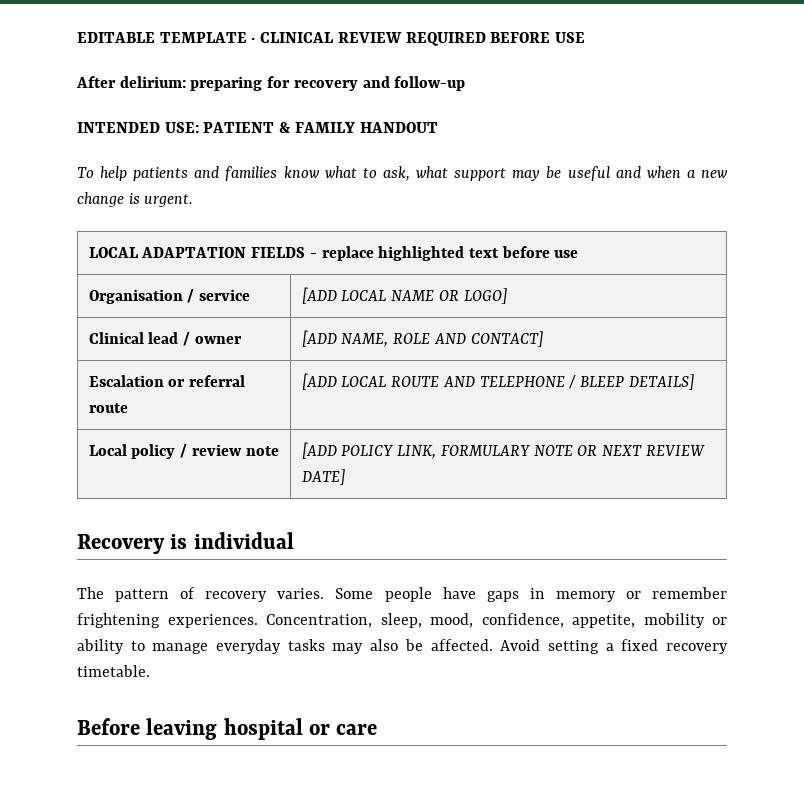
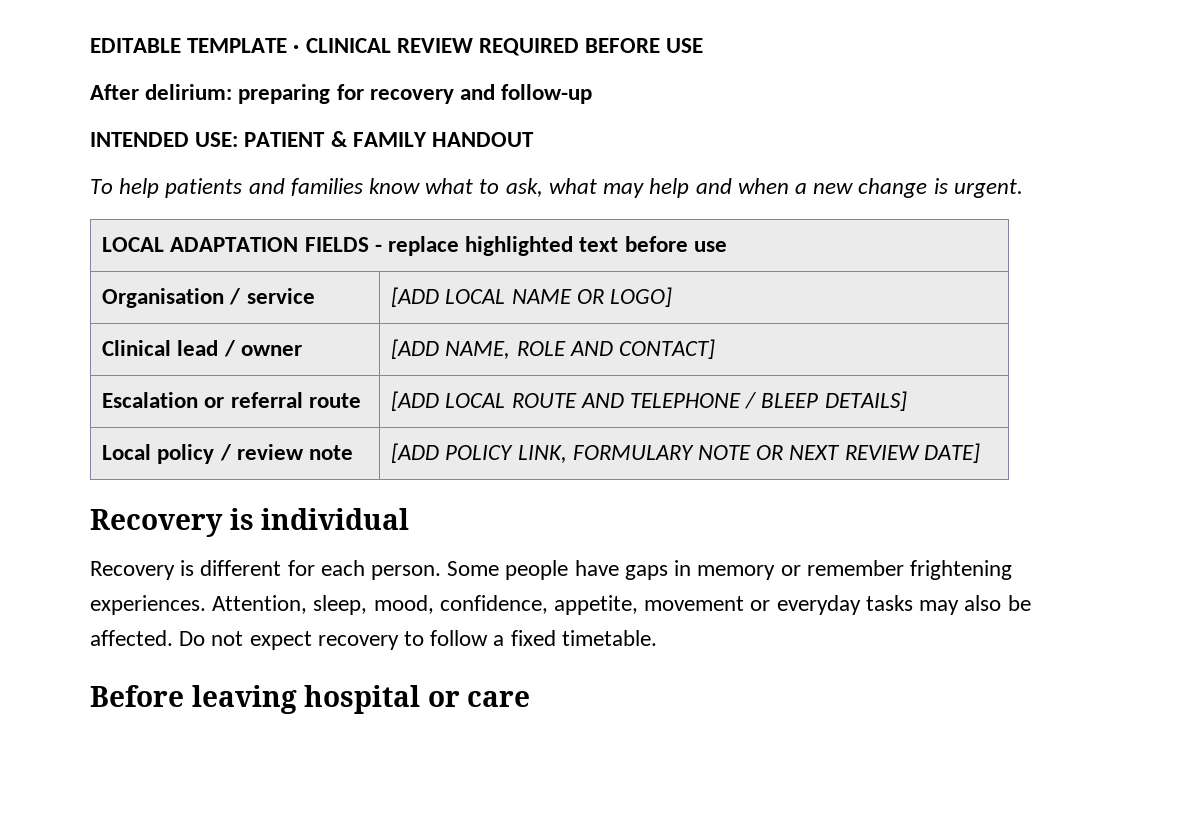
- To help patients and families know what to ask, what support may be useful and when a new change is urgent.
+ To help patients and families know what to ask, what may help and when a new change is urgent.
- The pattern of recovery varies.
+ Recovery is different for each person.
- Concentration, sleep, mood, confidence, appetite, mobility or ability to manage everyday tasks may also be affected.
+ Attention, sleep, mood, confidence, appetite, movement or everyday tasks may also be affected.
- Avoid setting a fixed recovery timetable.
+ Do not expect recovery to follow a fixed timetable.

